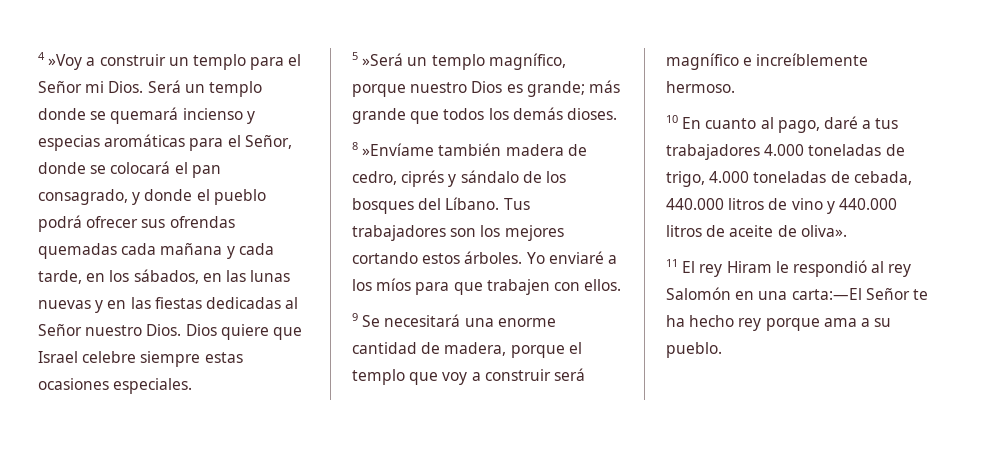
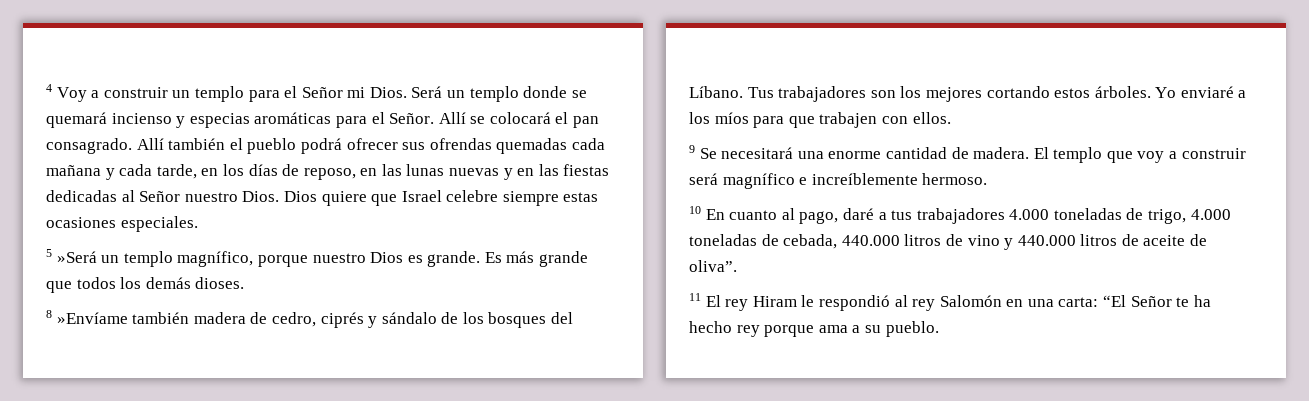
- 4 »Voy a construir un templo para el Señor mi Dios.
+ 4 Voy a construir un templo para el Señor mi Dios.
- Será un templo donde se quemará incienso y especias aromáticas para el Señor, donde se colocará el pan consagrado, y donde el pueblo podrá ofrecer sus ofrendas quemadas cada mañana y cada tarde, en los sábados, en las lunas nuevas y en las fiestas dedicadas al Señor nuestro Dios.
+ Será un templo donde se quemará incienso y especias aromáticas para el Señor. Allí se colocará el pan consagrado. Allí también el pueblo podrá ofrecer sus ofrendas quemadas cada mañana y cada tarde, en los días de reposo, en las lunas nuevas y en las fiestas dedicadas al Señor nuestro Dios.
- 5 »Será un templo magnífico, porque nuestro Dios es grande; más grande que todos los demás dioses.
+ 5 »Será un templo magnífico, porque nuestro Dios es grande. Es más grande que todos los demás dioses.
- 9 Se necesitará una enorme cantidad de madera, porque el templo que voy a construir será magnífico e increíblemente hermoso.
+ 9 Se necesitará una enorme cantidad de madera. El templo que voy a construir será magnífico e increíblemente hermoso.
- 10 En cuanto al pago, daré a tus trabajadores 4.000 toneladas de trigo, 4.000 toneladas de cebada, 440.000 litros de vino y 440.000 litros de aceite de oliva».
+ 10 En cuanto al pago, daré a tus trabajadores 4.000 toneladas de trigo, 4.000 toneladas de cebada, 440.000 litros de vino y 440.000 litros de aceite de oliva”.
- 11 El rey Hiram le respondió al rey Salomón en una carta:—El Señor te ha hecho rey porque ama a su pueblo.
+ 11 El rey Hiram le respondió al rey Salomón en una carta: “El Señor te ha hecho rey porque ama a su pueblo.

